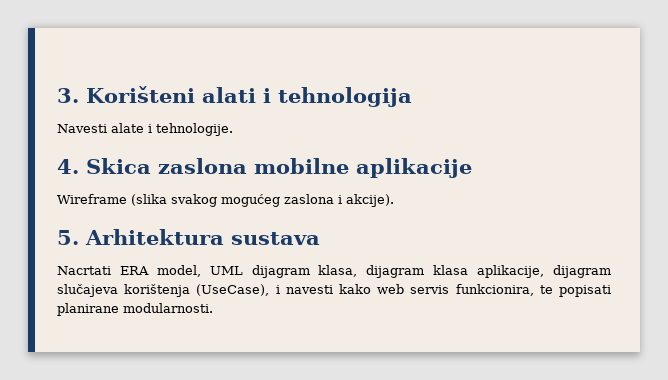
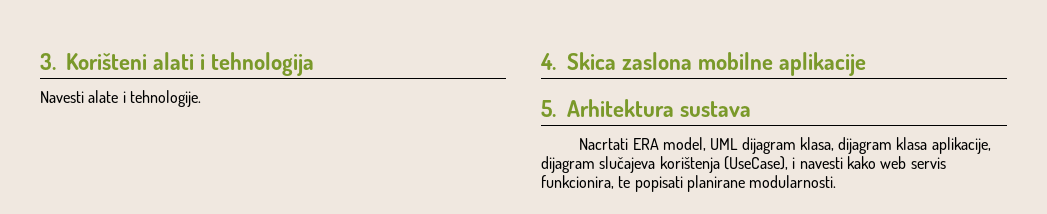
- Wireframe (slika svakog mogućeg zaslona i akcije).

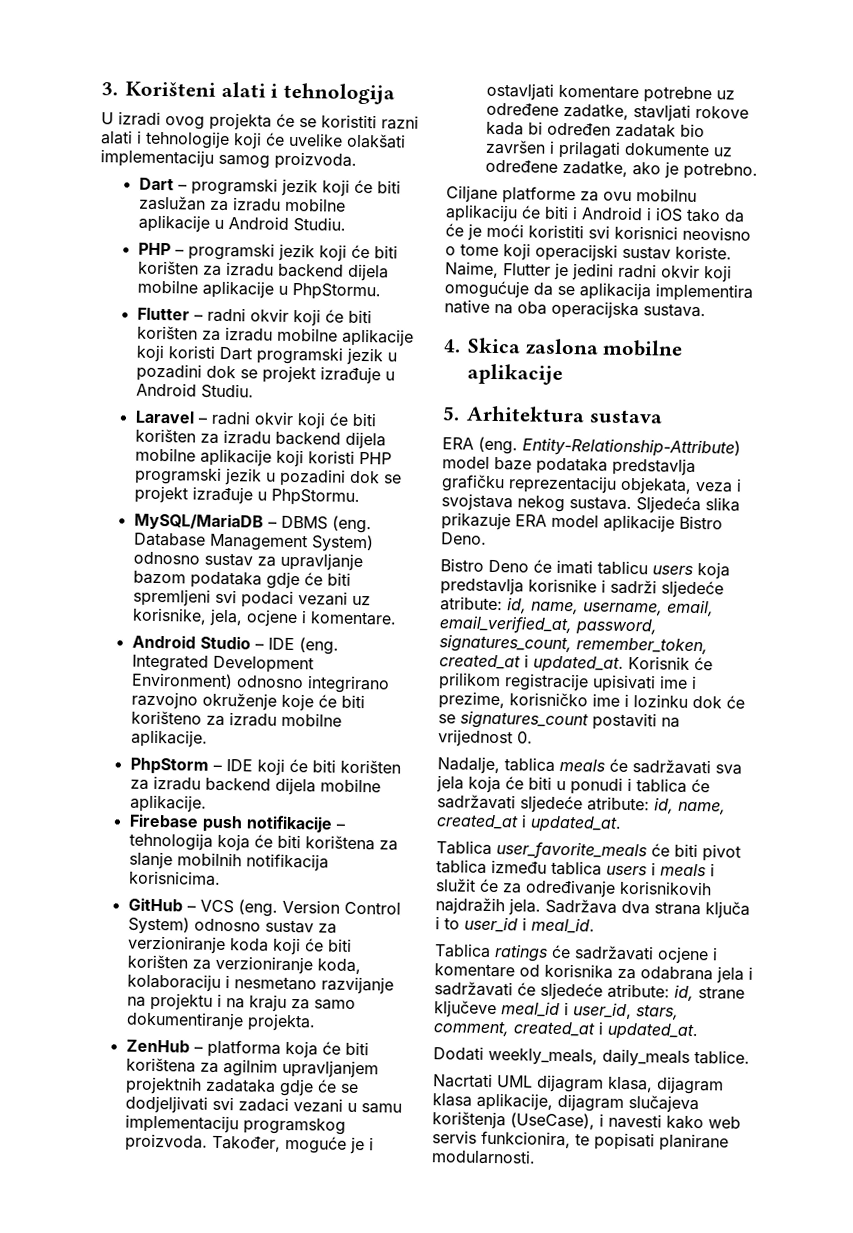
- Navesti alate i tehnologije.
+ U izradi ovog projekta će se koristiti razni alati i tehnologije koji će uvelike olakšati implementaciju samog proizvoda.
+ Dart – programski jezik koji će biti zaslužan za izradu mobilne aplikacije u Android Studiu.
+ PHP – programski jezik koji će biti korišten za izradu backend dijela mobilne aplikacije u PhpStormu.
+ Flutter – radni okvir koji će biti korišten za izradu mobilne aplikacije koji koristi Dart programski jezik u pozadini dok se projekt izrađuje u Android Studiu.
+ Laravel – radni okvir koji će biti korišten za izradu backend dijela mobilne aplikacije koji koristi PHP programski jezik u pozadini dok se projekt izrađuje u PhpStormu.
+ MySQL/MariaDB – DBMS (eng. Database Management System) odnosno sustav za upravljanje bazom podataka gdje će biti spremljeni svi podaci vezani uz korisnike, jela, ocjene i komentare.
+ Android Studio – IDE (eng. Integrated Development Environment) odnosno integrirano razvojno okruženje koje će biti korišteno za izradu mobilne aplikacije.
+ PhpStorm – IDE koji će biti korišten za izradu backend dijela mobilne aplikacije.
+ Firebase push notifikacije – tehnologija koja će biti korištena za slanje mobilnih notifikacija korisnicima.
+ GitHub – VCS (eng. Version Control System) odnosno sustav za verzioniranje koda koji će biti korišten za verzioniranje koda, kolaboraciju i nesmetano razvijanje na projektu i na kraju za samo dokumentiranje projekta.
+ ZenHub – platforma koja će biti korištena za agilnim upravljanjem projektnih zadataka gdje će se dodjeljivati svi zadaci vezani u samu implementaciju programskog proizvoda. Također, moguće je i ostavljati komentare potrebne uz određene zadatke, stavljati rokove kada bi određen zadatak bio završen i prilagati dokumente uz određene zadatke, ako je potrebno.
+ Ciljane platforme za ovu mobilnu aplikaciju će biti i Android i iOS tako da će je moći koristiti svi korisnici neovisno o tome koji operacijski sustav koriste. Naime, Flutter je jedini radni okvir koji omogućuje da se aplikacija implementira native na oba operacijska sustava.
+ ERA (eng. Entity-Relationship-Attribute) model baze podataka predstavlja grafičku reprezentaciju objekata, veza i svojstava nekog sustava. Sljedeća slika prikazuje ERA model aplikacije Bistro Deno.
+ Bistro Deno će imati tablicu users koja predstavlja korisnike i sadrži sljedeće atribute: id, name, username, email, email_verified_at, password, signatures_count, remember_token, created_at i updated_at. Korisnik će prilikom registracije upisivati ime i prezime, korisničko ime i lozinku dok će se signatures_count postaviti na vrijednost 0.
+ Nadalje, tablica meals će sadržavati sva jela koja će biti u ponudi i tablica će sadržavati sljedeće atribute: id, name, created_at i updated_at.
+ Tablica user_favorite_meals će biti pivot tablica između tablica users i meals i služit će za određivanje korisnikovih najdražih jela. Sadržava dva strana ključa i to user_id i meal_id.
+ Tablica ratings će sadržavati ocjene i komentare od korisnika za odabrana jela i sadržavati će sljedeće atribute: id, strane ključeve meal_id i user_id, stars, comment, created_at i updated_at.
+ Dodati weekly_meals, daily_meals tablice.
- Nacrtati ERA model, UML dijagram klasa, dijagram klasa aplikacije, dijagram slučajeva korištenja (UseCase), i navesti kako web servis funkcionira, te popisati planirane modularnosti.
+ Nacrtati UML dijagram klasa, dijagram klasa aplikacije, dijagram slučajeva korištenja (UseCase), i navesti kako web servis funkcionira, te popisati planirane modularnosti.

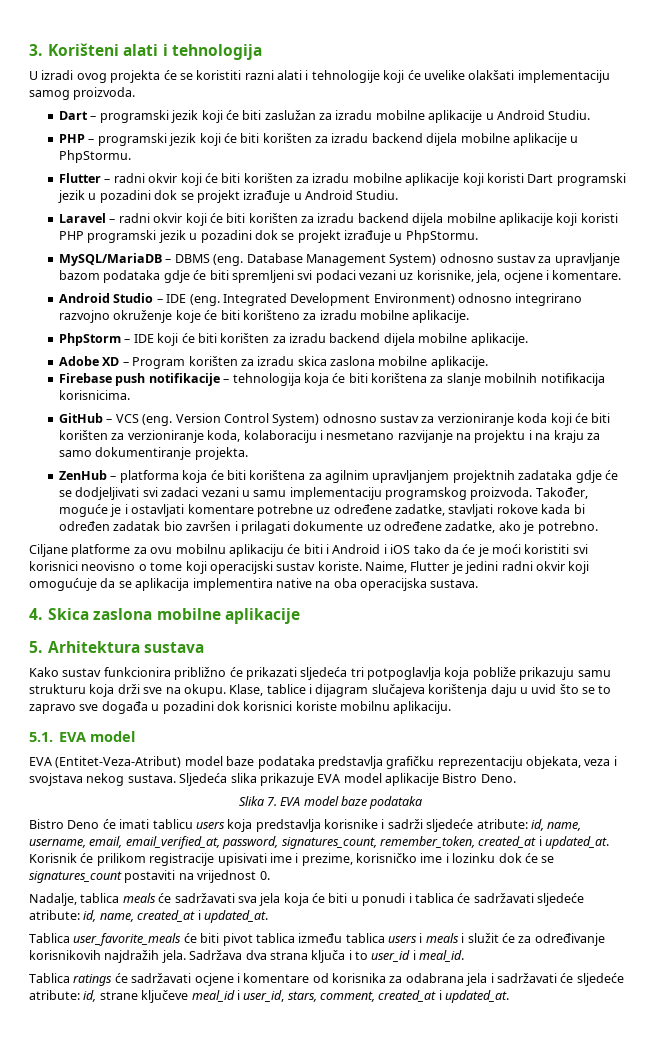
+ Adobe XD – Program korišten za izradu skica zaslona mobilne aplikacije.
- ERA (eng. Entity-Relationship-Attribute) model baze podataka predstavlja grafičku reprezentaciju objekata, veza i svojstava nekog sustava.
+ Kako sustav funkcionira približno će prikazati sljedeća tri potpoglavlja koja pobliže prikazuju samu strukturu koja drži sve na okupu. Klase, tablice i dijagram slučajeva korištenja daju u uvid što se to zapravo sve događa u pozadini dok korisnici koriste mobilnu aplikaciju.
+ 5.1. EVA model
+ EVA (Entitet-Veza-Atribut) model baze podataka predstavlja grafičku reprezentaciju objekata, veza i svojstava nekog sustava.
- Sljedeća slika prikazuje ERA model aplikacije Bistro Deno.
+ Sljedeća slika prikazuje EVA model aplikacije Bistro Deno.
+ Slika 7. EVA model baze podataka
- Dodati weekly_meals, daily_meals tablice.
- Nacrtati UML dijagram klasa, dijagram klasa aplikacije, dijagram slučajeva korištenja (UseCase), i navesti kako web servis funkcionira, te popisati planirane modularnosti.

